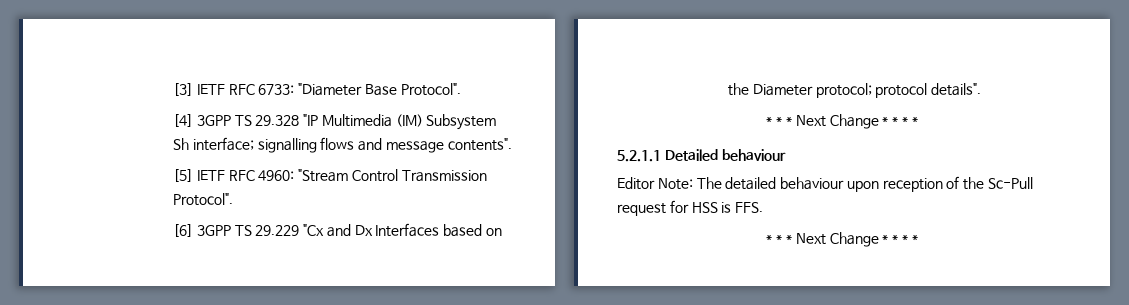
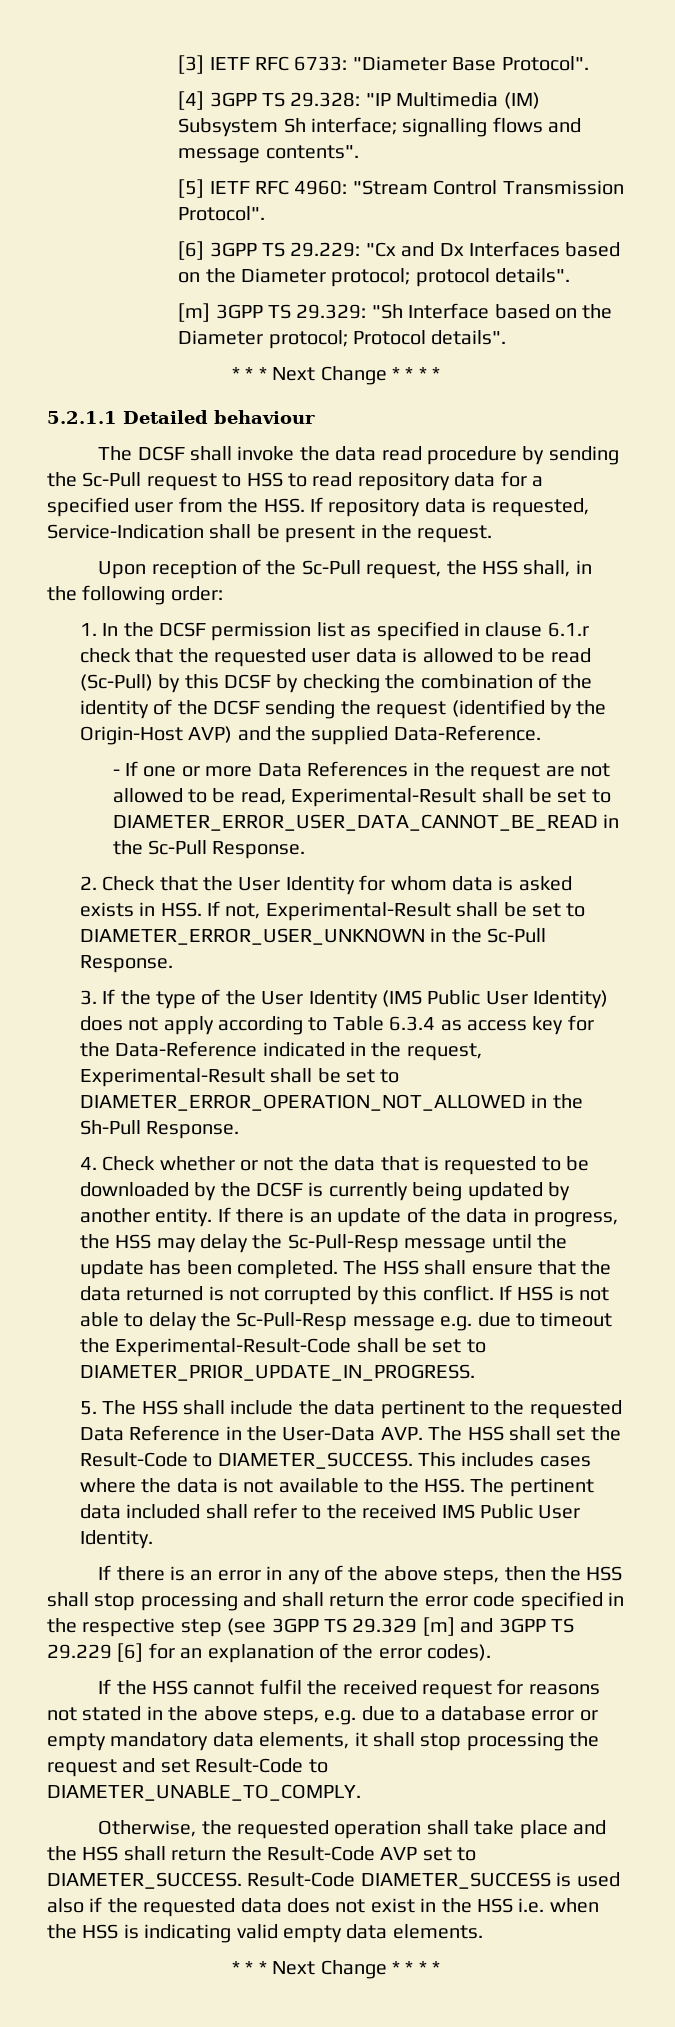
- [4] 3GPP TS 29.328 "IP Multimedia (IM) Subsystem Sh interface; signalling flows and message contents".
+ [4] 3GPP TS 29.328: "IP Multimedia (IM) Subsystem Sh interface; signalling flows and message contents".
- [6] 3GPP TS 29.229 "Cx and Dx Interfaces based on the Diameter protocol; protocol details".
+ [6] 3GPP TS 29.229: "Cx and Dx Interfaces based on the Diameter protocol; protocol details".
+ [m] 3GPP TS 29.329: "Sh Interface based on the Diameter protocol; Protocol details".
- Editor Note: The detailed behaviour upon reception of the Sc-Pull request for HSS is FFS.
+ The DCSF shall invoke the data read procedure by sending the Sc-Pull request to HSS to read repository data for a specified user from the HSS. If repository data is requested, Service-Indication shall be present in the request.
+ Upon reception of the Sc-Pull request, the HSS shall, in the following order:
+ 1. In the DCSF permission list as specified in clause 6.1.r check that the requested user data is allowed to be read (Sc-Pull) by this DCSF by checking the combination of the identity of the DCSF sending the request (identified by the Origin-Host AVP) and the supplied Data-Reference.
+ - If one or more Data References in the request are not allowed to be read, Experimental-Result shall be set to DIAMETER_ERROR_USER_DATA_CANNOT_BE_READ in the Sc-Pull Response.
+ 2. Check that the User Identity for whom data is asked exists in HSS. If not, Experimental-Result shall be set to DIAMETER_ERROR_USER_UNKNOWN in the Sc-Pull Response.
+ 3. If the type of the User Identity (IMS Public User Identity) does not apply according to Table 6.3.4 as access key for the Data-Reference indicated in the request, Experimental-Result shall be set to DIAMETER_ERROR_OPERATION_NOT_ALLOWED in the Sh-Pull Response.
+ 4. Check whether or not the data that is requested to be downloaded by the DCSF is currently being updated by another entity. If there is an update of the data in progress, the HSS may delay the Sc-Pull-Resp message until the update has been completed. The HSS shall ensure that the data returned is not corrupted by this conflict. If HSS is not able to delay the Sc-Pull-Resp message e.g. due to timeout the Experimental-Result-Code shall be set to DIAMETER_PRIOR_UPDATE_IN_PROGRESS.
+ 5. The HSS shall include the data pertinent to the requested Data Reference in the User-Data AVP. The HSS shall set the Result-Code to DIAMETER_SUCCESS. This includes cases where the data is not available to the HSS. The pertinent data included shall refer to the received IMS Public User Identity.
+ If there is an error in any of the above steps, then the HSS shall stop processing and shall return the error code specified in the respective step (see 3GPP TS 29.329 [m] and 3GPP TS 29.229 [6] for an explanation of the error codes).
+ If the HSS cannot fulfil the received request for reasons not stated in the above steps, e.g. due to a database error or empty mandatory data elements, it shall stop processing the request and set Result-Code to DIAMETER_UNABLE_TO_COMPLY.
+ Otherwise, the requested operation shall take place and the HSS shall return the Result-Code AVP set to DIAMETER_SUCCESS. Result-Code DIAMETER_SUCCESS is used also if the requested data does not exist in the HSS i.e. when the HSS is indicating valid empty data elements.

